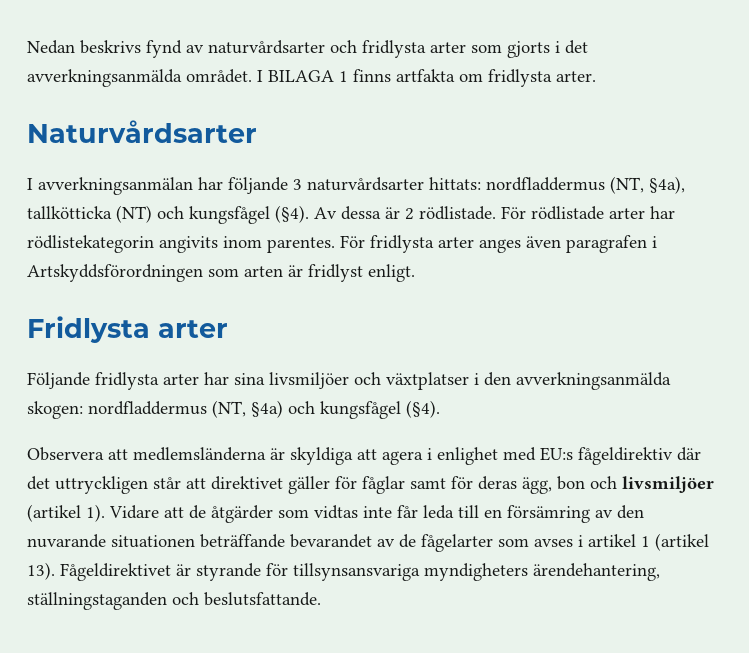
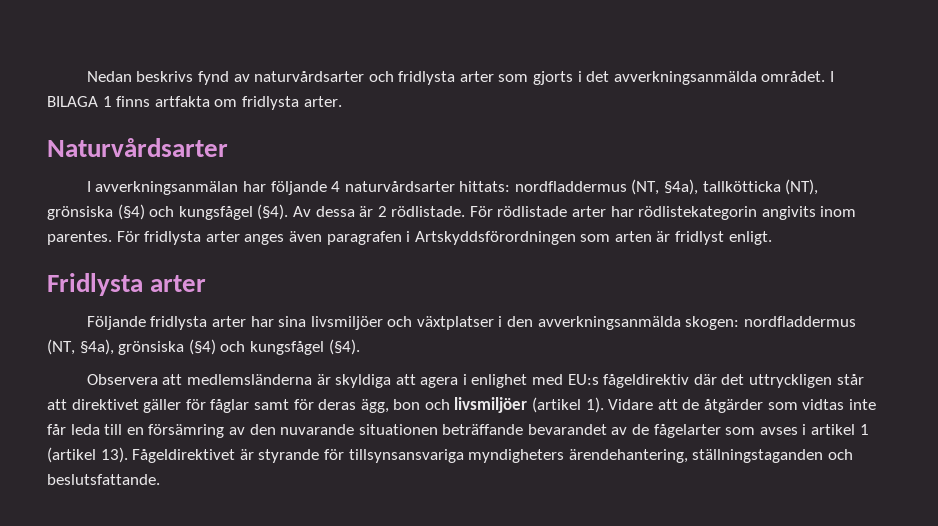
- I avverkningsanmälan har följande 3 naturvårdsarter hittats: nordfladdermus (NT, §4a), tallkötticka (NT) och kungsfågel (§4).
+ I avverkningsanmälan har följande 4 naturvårdsarter hittats: nordfladdermus (NT, §4a), tallkötticka (NT), grönsiska (§4) och kungsfågel (§4).
- Följande fridlysta arter har sina livsmiljöer och växtplatser i den avverkningsanmälda skogen: nordfladdermus (NT, §4a) och kungsfågel (§4).
+ Följande fridlysta arter har sina livsmiljöer och växtplatser i den avverkningsanmälda skogen: nordfladdermus (NT, §4a), grönsiska (§4) och kungsfågel (§4).

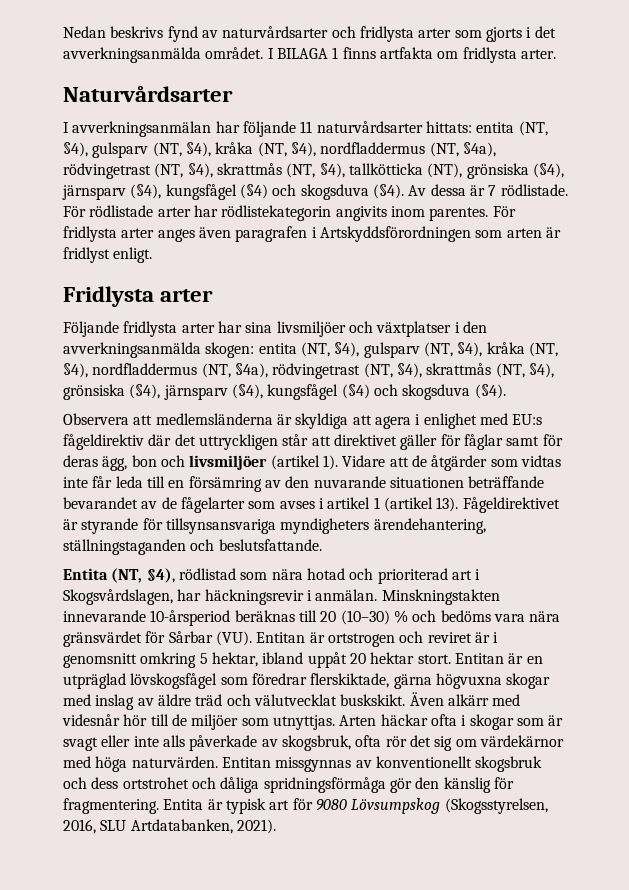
- I avverkningsanmälan har följande 4 naturvårdsarter hittats: nordfladdermus (NT, §4a), tallkötticka (NT), grönsiska (§4) och kungsfågel (§4).
+ I avverkningsanmälan har följande 11 naturvårdsarter hittats: entita (NT, §4), gulsparv (NT, §4), kråka (NT, §4), nordfladdermus (NT, §4a), rödvingetrast (NT, §4), skrattmås (NT, §4), tallkötticka (NT), grönsiska (§4), järnsparv (§4), kungsfågel (§4) och skogsduva (§4).
- Av dessa är 2 rödlistade.
+ Av dessa är 7 rödlistade.
- Följande fridlysta arter har sina livsmiljöer och växtplatser i den avverkningsanmälda skogen: nordfladdermus (NT, §4a), grönsiska (§4) och kungsfågel (§4).
+ Följande fridlysta arter har sina livsmiljöer och växtplatser i den avverkningsanmälda skogen: entita (NT, §4), gulsparv (NT, §4), kråka (NT, §4), nordfladdermus (NT, §4a), rödvingetrast (NT, §4), skrattmås (NT, §4), grönsiska (§4), järnsparv (§4), kungsfågel (§4) och skogsduva (§4).
+ Entita (NT, §4), rödlistad som nära hotad och prioriterad art i Skogsvårdslagen, har häckningsrevir i anmälan. Minskningstakten innevarande 10-årsperiod beräknas till 20 (10–30) % och bedöms vara nära gränsvärdet för Sårbar (VU). Entitan är ortstrogen och reviret är i genomsnitt omkring 5 hektar, ibland uppåt 20 hektar stort. Entitan är en utpräglad lövskogsfågel som föredrar flerskiktade, gärna högvuxna skogar med inslag av äldre träd och välutvecklat buskskikt. Även alkärr med videsnår hör till de miljöer som utnyttjas. Arten häckar ofta i skogar som är svagt eller inte alls påverkade av skogsbruk, ofta rör det sig om värdekärnor med höga naturvärden. Entitan missgynnas av konventionellt skogsbruk och dess ortstrohet och dåliga spridningsförmåga gör den känslig för fragmentering. Entita är typisk art för 9080 Lövsumpskog (Skogsstyrelsen, 2016, SLU Artdatabanken, 2021).

